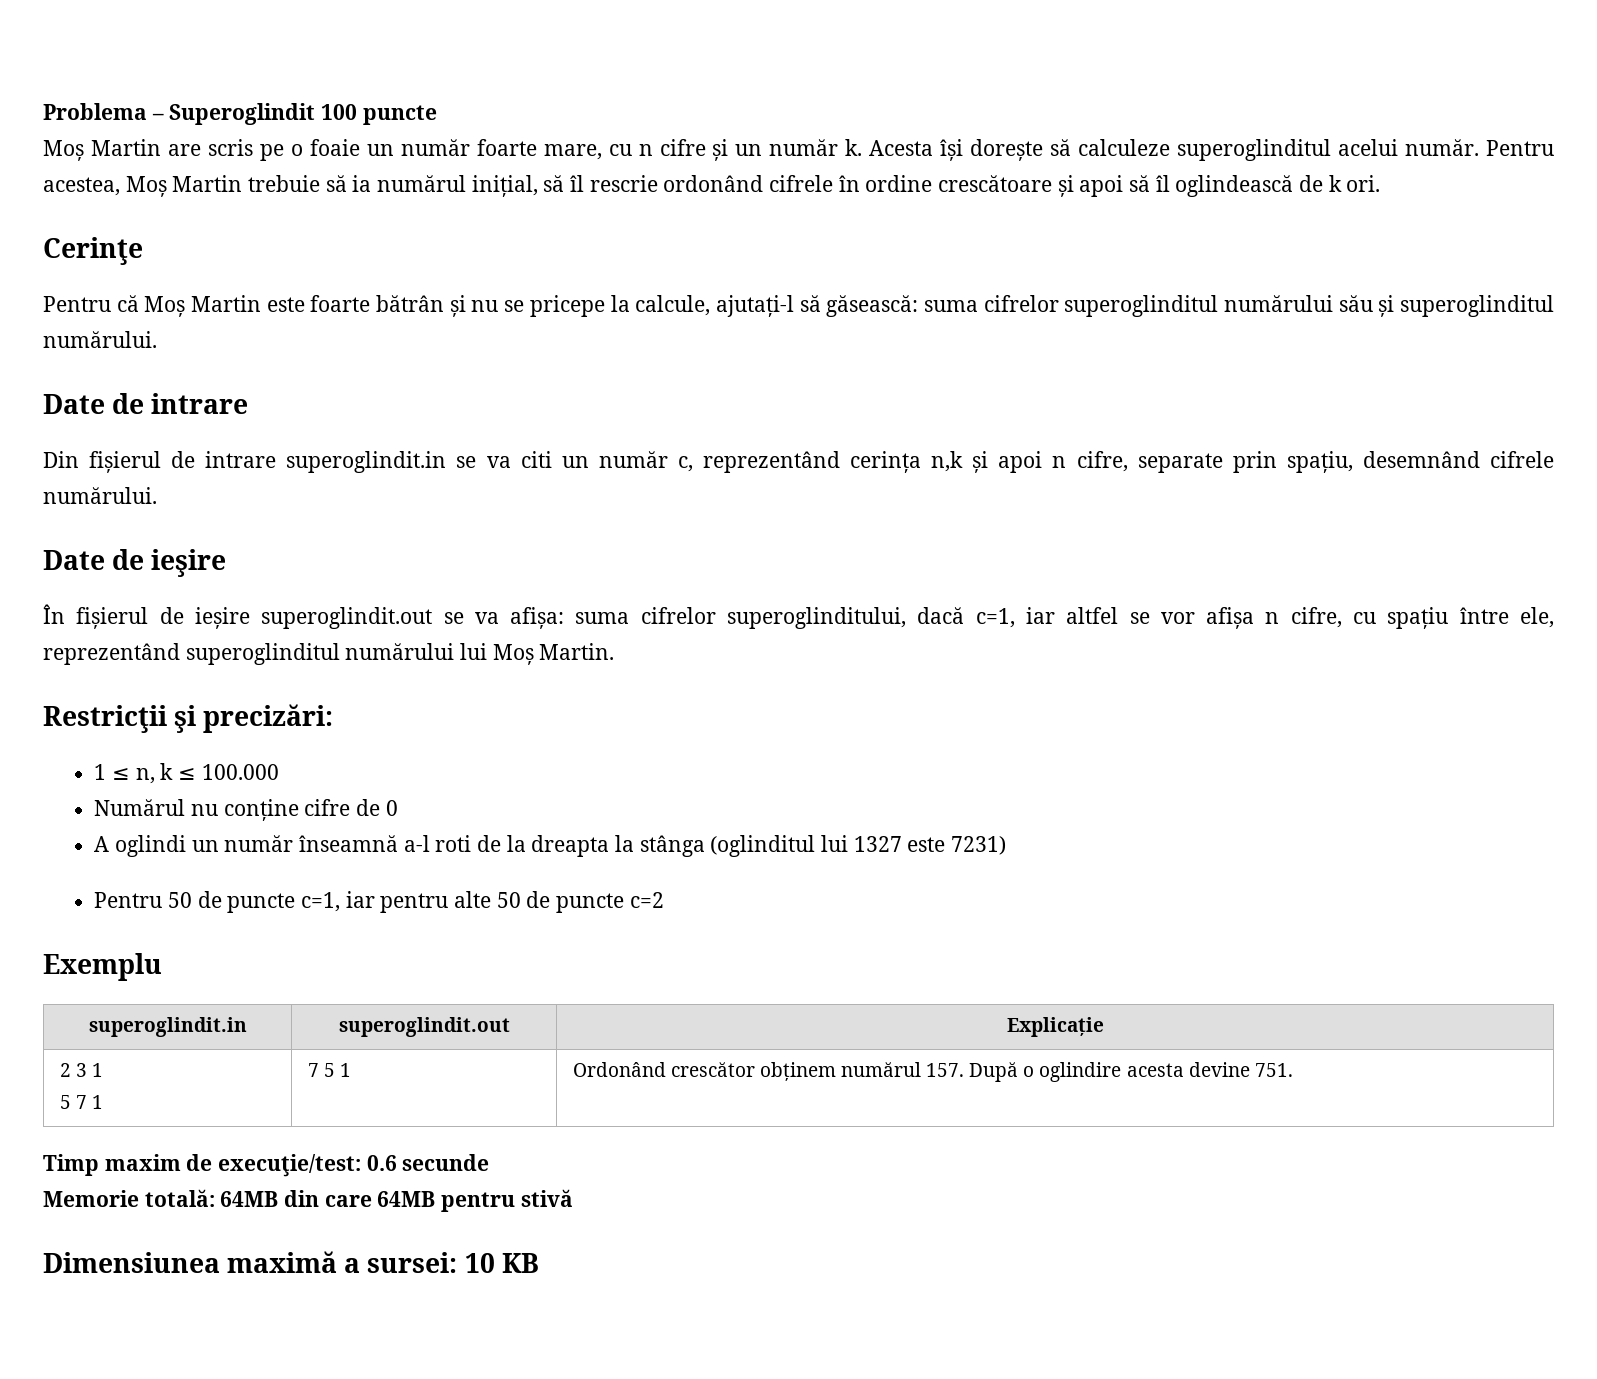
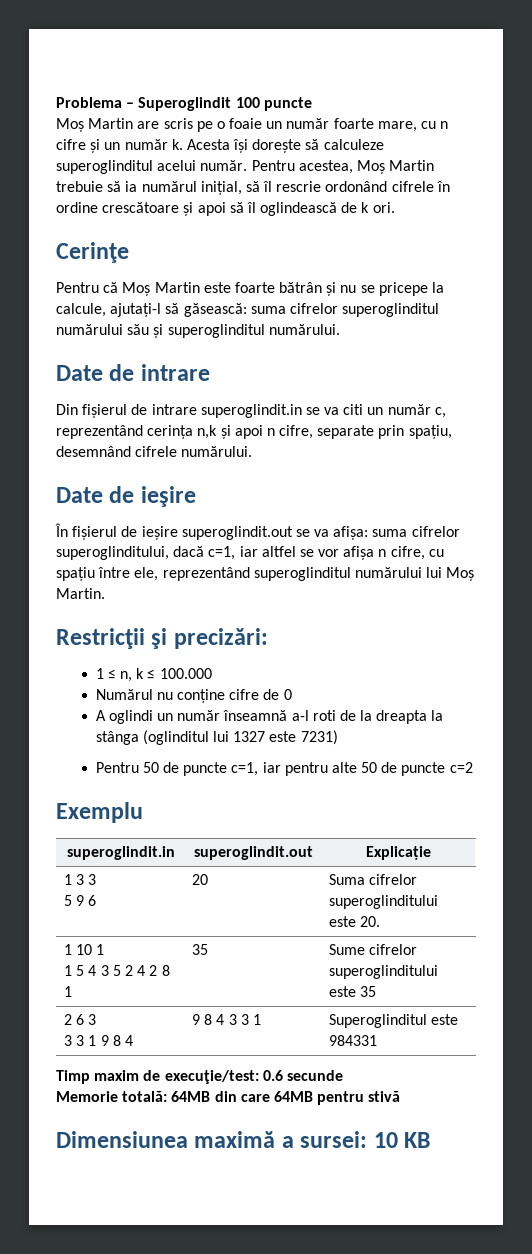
- 2 3 1
- 5 7 1 | 7 5 1 | Ordonând crescător obținem numărul 157. După o oglindire acesta devine 751.
+ 1 3 3
+ 5 9 6 | 20 | Suma cifrelor superoglinditului este 20.
+ 1 10 1
+ 1 5 4 3 5 2 4 2 8 1 | 35 | Sume cifrelor superoglinditului este 35
+ 2 6 3
+ 3 3 1 9 8 4 | 9 8 4 3 3 1 | Superoglinditul este 984331

